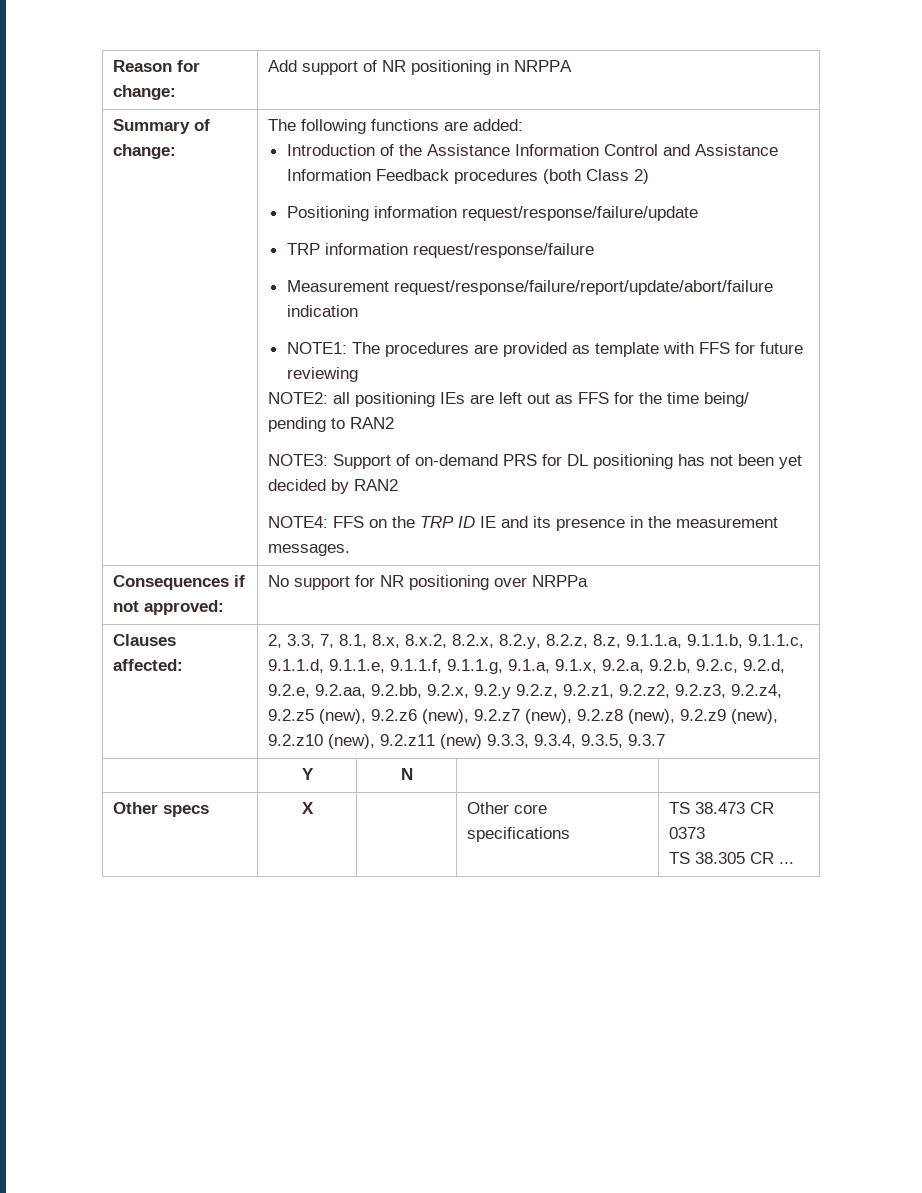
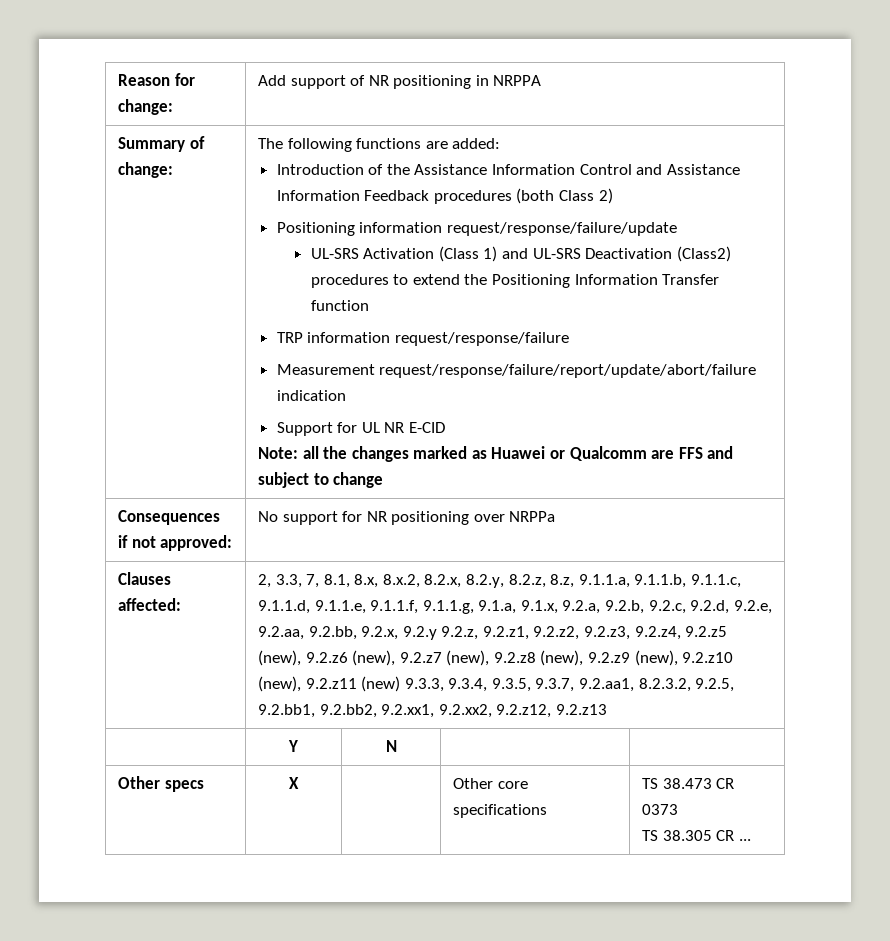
+ UL-SRS Activation (Class 1) and UL-SRS Deactivation (Class2) procedures to extend the Positioning Information Transfer function
- NOTE1: The procedures are provided as template with FFS for future reviewing
- NOTE2: all positioning IEs are left out as FFS for the time being/ pending to RAN2
- NOTE3: Support of on-demand PRS for DL positioning has not been yet decided by RAN2
- NOTE4: FFS on the TRP ID IE and its presence in the measurement messages.
+ Support for UL NR E-CID
+ Note: all the changes marked as Huawei or Qualcomm are FFS and subject to change
- 2, 3.3, 7, 8.1, 8.x, 8.x.2, 8.2.x, 8.2.y, 8.2.z, 8.z, 9.1.1.a, 9.1.1.b, 9.1.1.c, 9.1.1.d, 9.1.1.e, 9.1.1.f, 9.1.1.g, 9.1.a, 9.1.x, 9.2.a, 9.2.b, 9.2.c, 9.2.d, 9.2.e, 9.2.aa, 9.2.bb, 9.2.x, 9.2.y 9.2.z, 9.2.z1, 9.2.z2, 9.2.z3, 9.2.z4, 9.2.z5 (new), 9.2.z6 (new), 9.2.z7 (new), 9.2.z8 (new), 9.2.z9 (new), 9.2.z10 (new), 9.2.z11 (new) 9.3.3, 9.3.4, 9.3.5, 9.3.7
+ 2, 3.3, 7, 8.1, 8.x, 8.x.2, 8.2.x, 8.2.y, 8.2.z, 8.z, 9.1.1.a, 9.1.1.b, 9.1.1.c, 9.1.1.d, 9.1.1.e, 9.1.1.f, 9.1.1.g, 9.1.a, 9.1.x, 9.2.a, 9.2.b, 9.2.c, 9.2.d, 9.2.e, 9.2.aa, 9.2.bb, 9.2.x, 9.2.y 9.2.z, 9.2.z1, 9.2.z2, 9.2.z3, 9.2.z4, 9.2.z5 (new), 9.2.z6 (new), 9.2.z7 (new), 9.2.z8 (new), 9.2.z9 (new), 9.2.z10 (new), 9.2.z11 (new) 9.3.3, 9.3.4, 9.3.5, 9.3.7, 9.2.aa1, 8.2.3.2, 9.2.5, 9.2.bb1, 9.2.bb2, 9.2.xx1, 9.2.xx2, 9.2.z12, 9.2.z13

